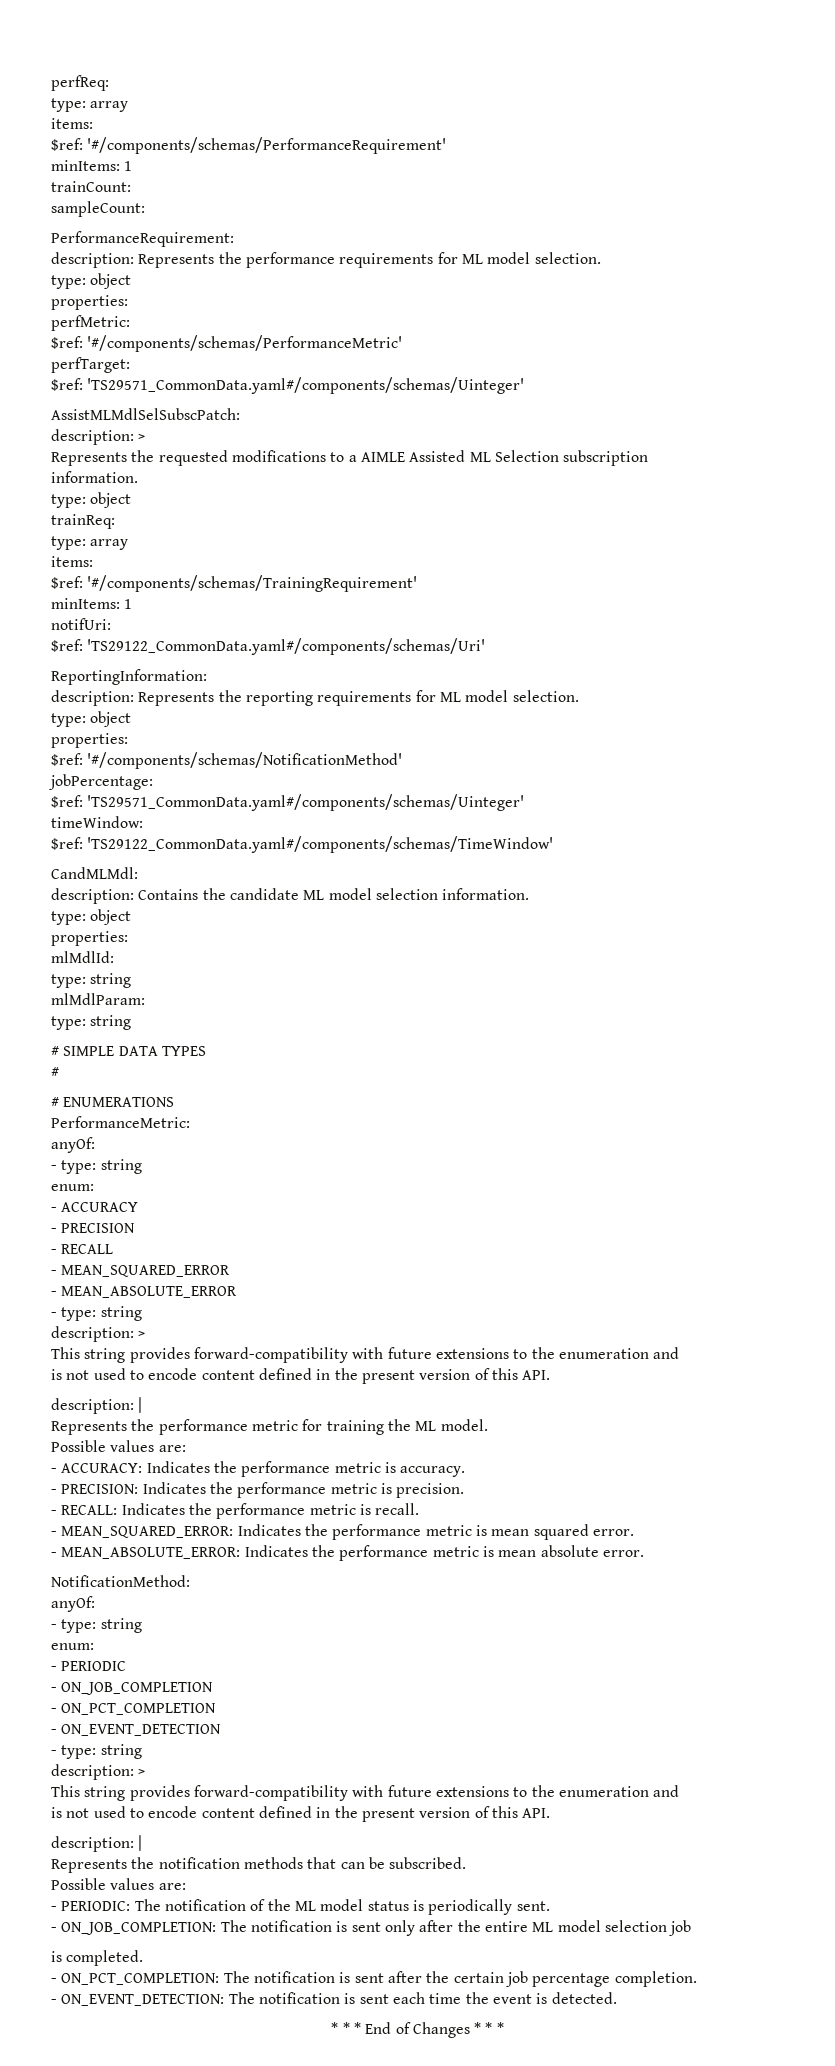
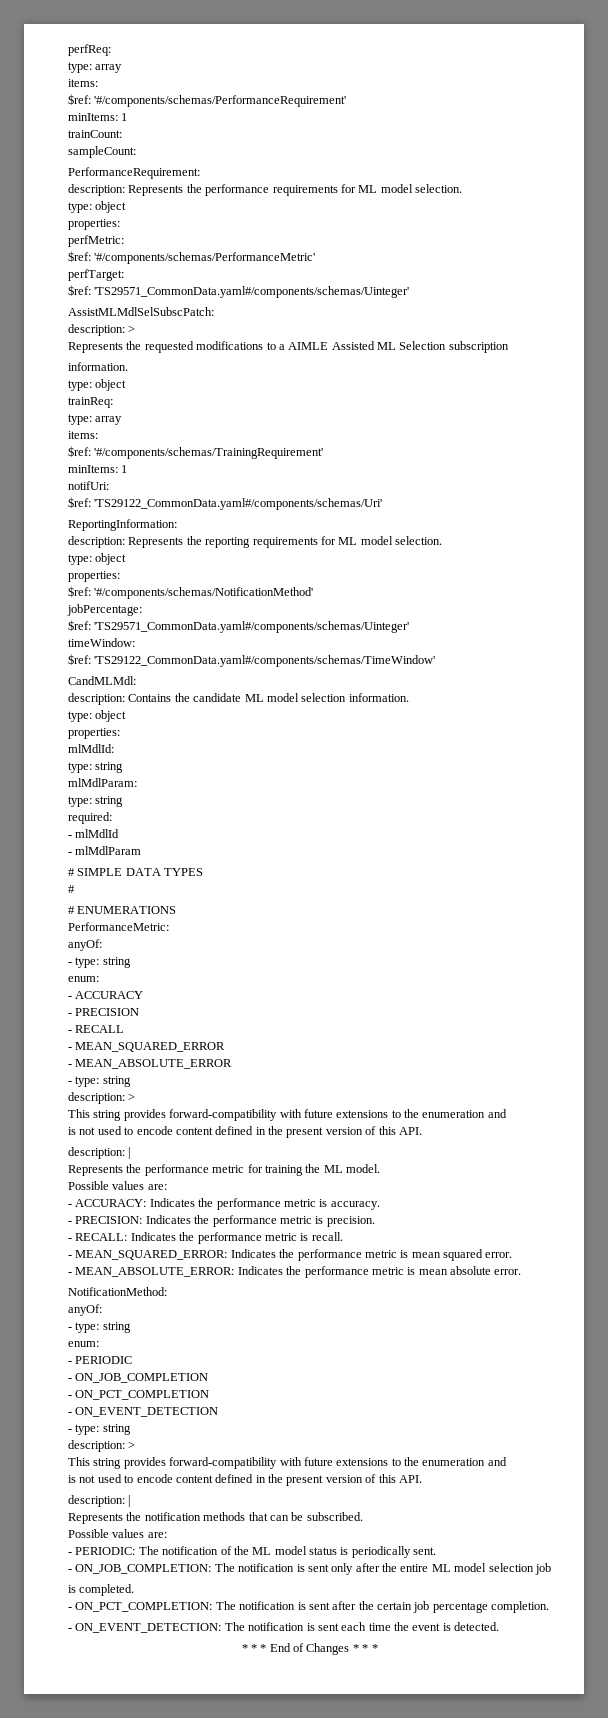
+ required:
+ - mlMdlId
+ - mlMdlParam

